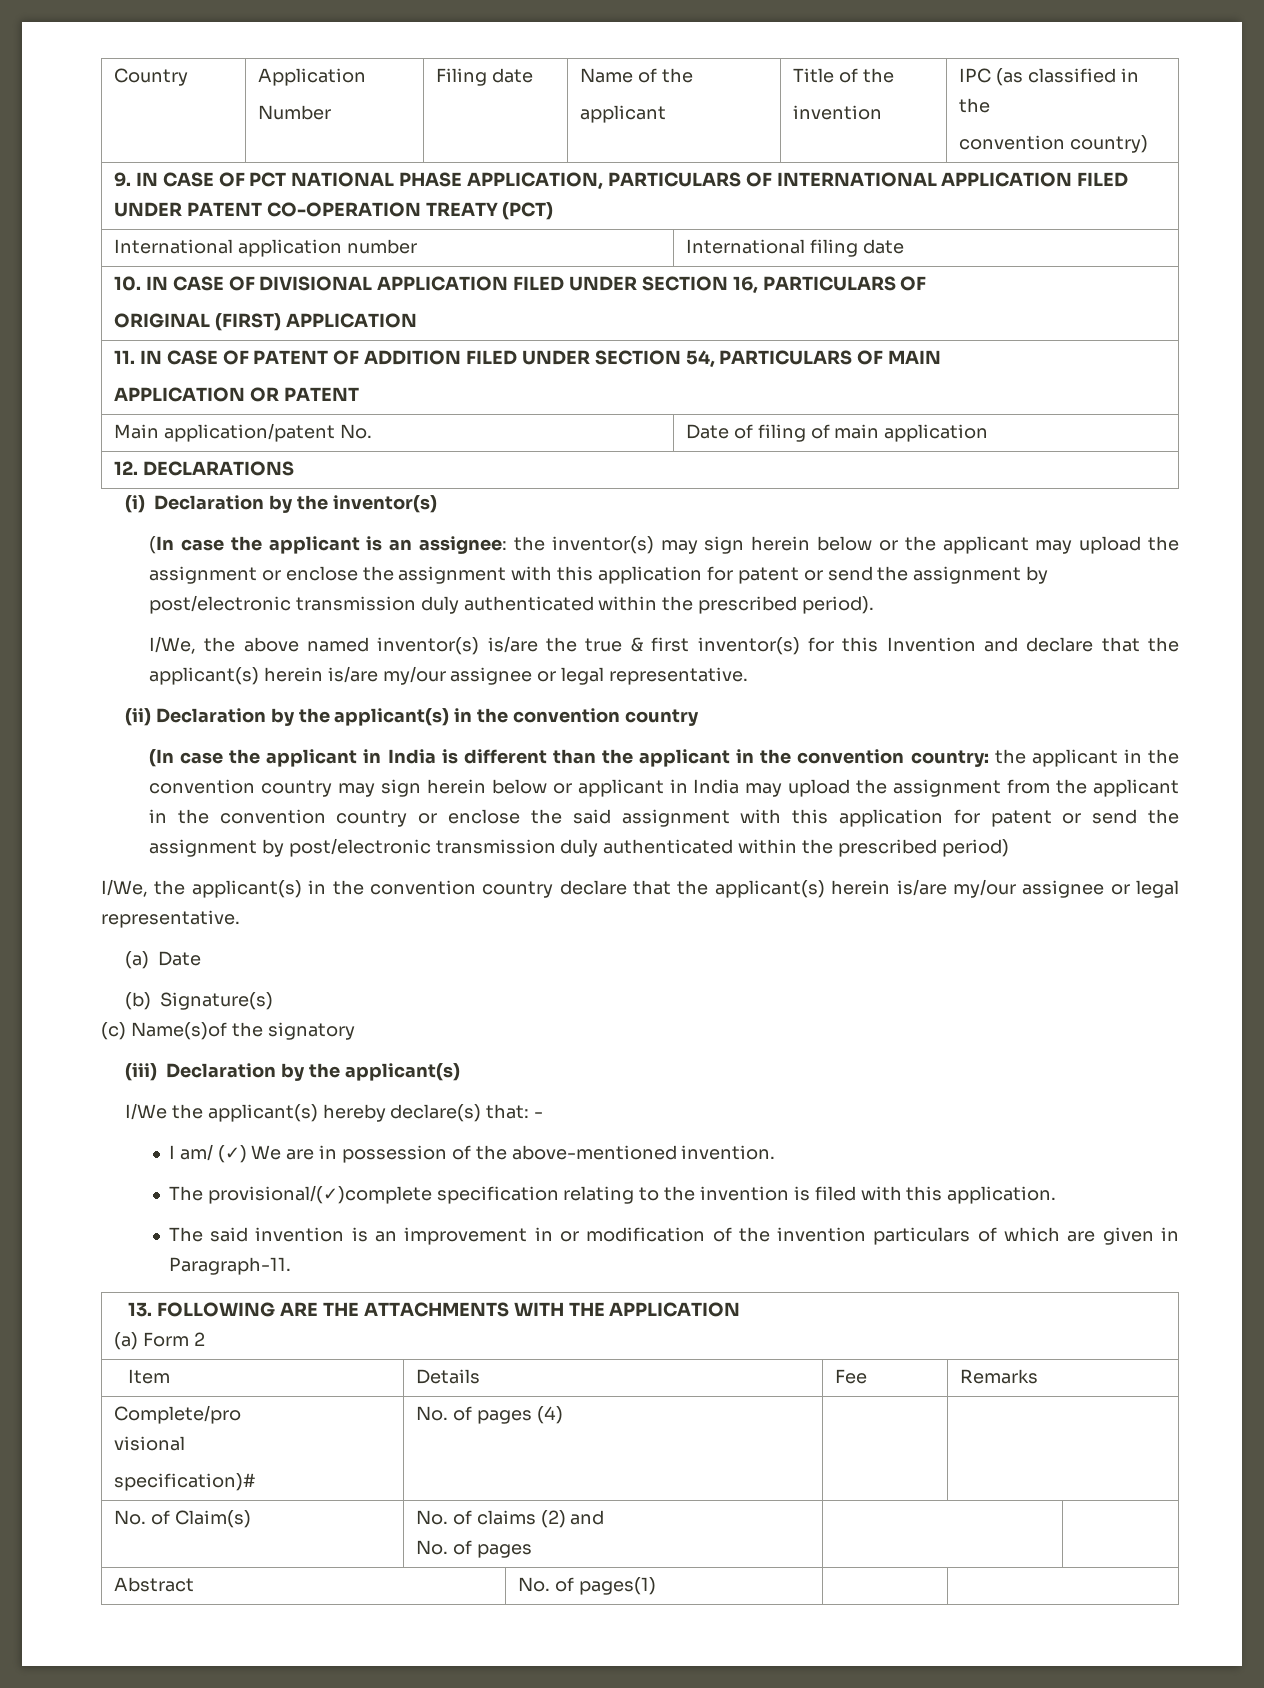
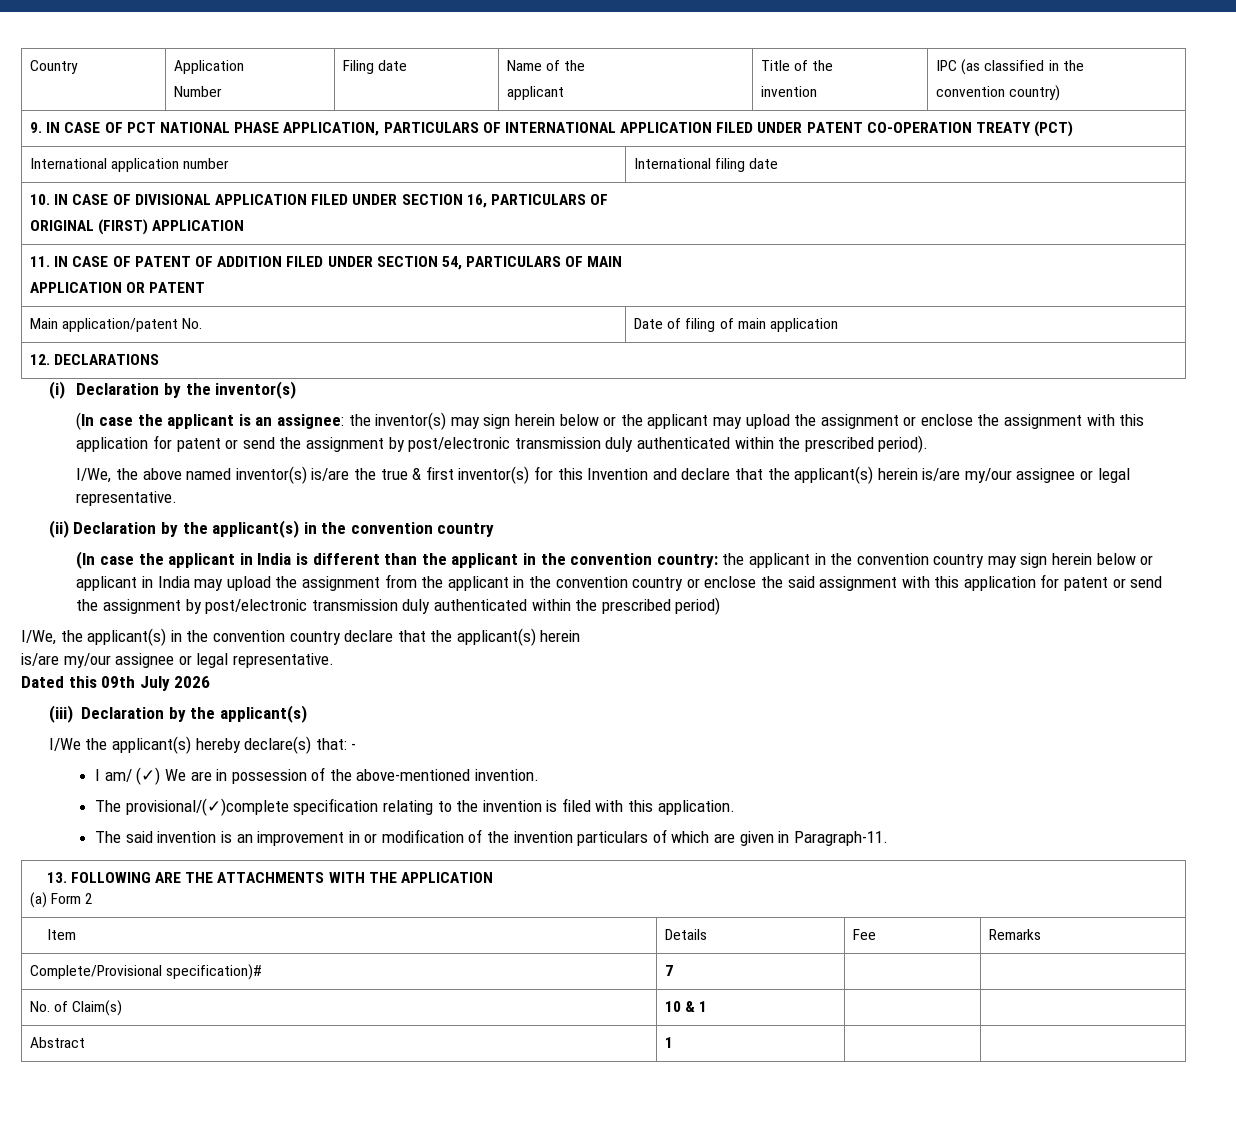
- I/We, the applicant(s) in the convention country declare that the applicant(s) herein is/are my/our assignee or legal representative.
- (a) Date
- (b) Signature(s)
- (c) Name(s)of the signatory
+ I/We, the applicant(s) in the convention country declare that the applicant(s) herein
+ is/are my/our assignee or legal representative.
+ Dated this 09th July 2026
- Complete/pro
- visional
- specification)# | No. of pages (4) | |
+ Complete/Provisional specification)# | 7 | |
- No. of Claim(s) | No. of claims (2) and
- No. of pages | |
- Abstract | No. of pages(1) | |
+ No. of Claim(s) | 10 & 1 | |
+ Abstract | 1 | |

